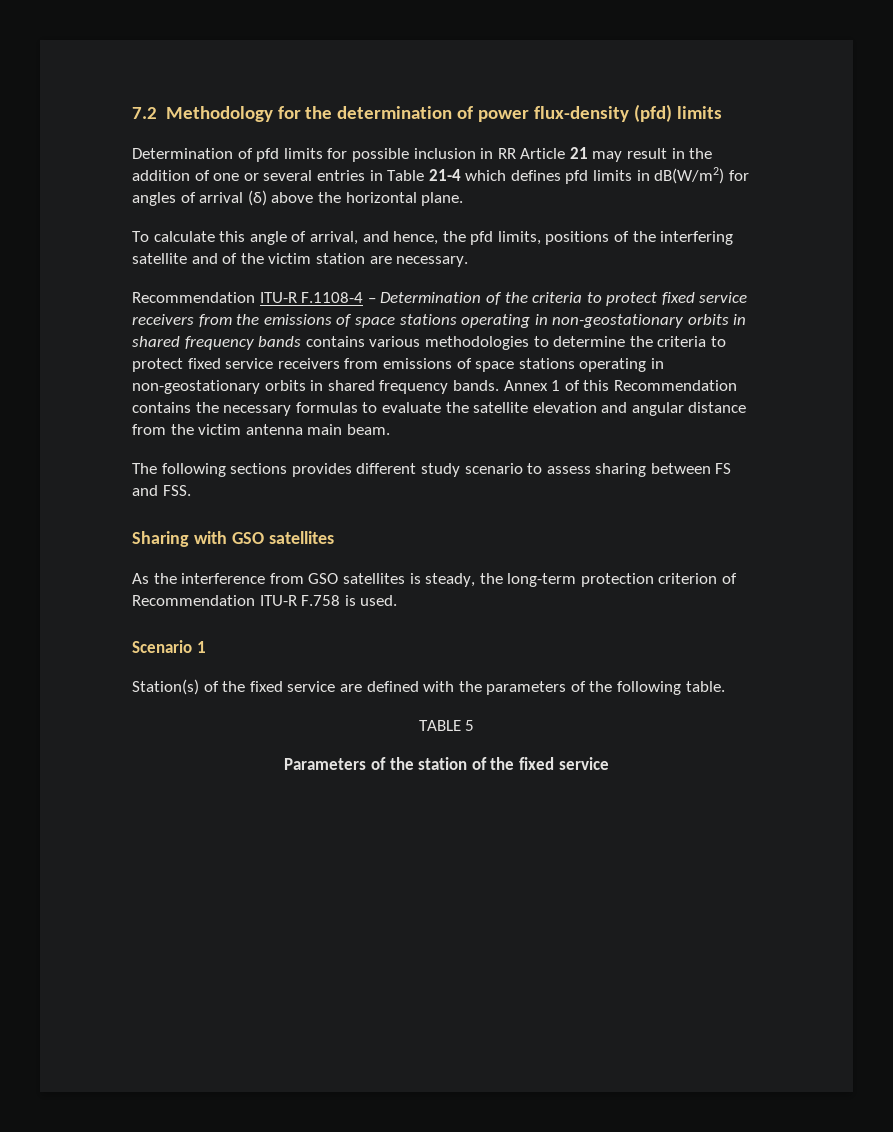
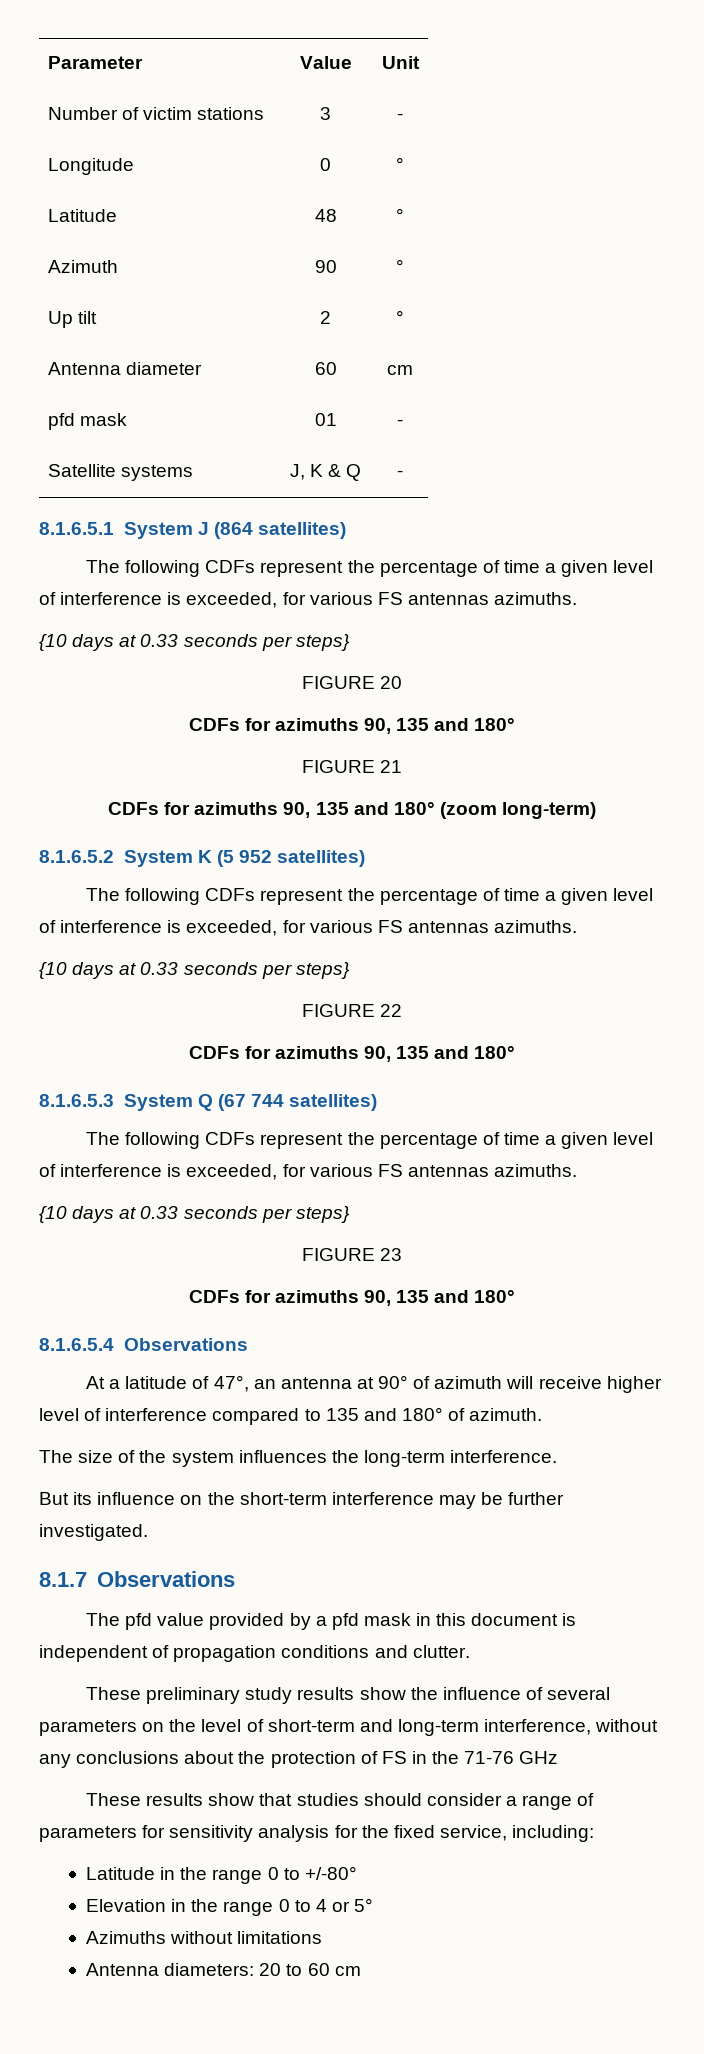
- 7.2 Methodology for the determination of power flux-density (pfd) limits
- Determination of pfd limits for possible inclusion in RR Article 21 may result in the addition of one or several entries in Table 21-4 which defines pfd limits in dB(W/m2) for angles of arrival (δ) above the horizontal plane.
- To calculate this angle of arrival, and hence, the pfd limits, positions of the interfering satellite and of the victim station are necessary.
- Recommendation ITU-R F.1108-4 – Determination of the criteria to protect fixed service receivers from the emissions of space stations operating in non-geostationary orbits in shared frequency bands contains various methodologies to determine the criteria to protect fixed service receivers from emissions of space stations operating in non-geostationary orbits in shared frequency bands. Annex 1 of this Recommendation contains the necessary formulas to evaluate the satellite elevation and angular distance from the victim antenna main beam.
- The following sections provides different study scenario to assess sharing between FS and FSS.
- Sharing with GSO satellites
- As the interference from GSO satellites is steady, the long-term protection criterion of Recommendation ITU-R F.758 is used.
- Scenario 1
- Station(s) of the fixed service are defined with the parameters of the following table.
- TABLE 5
- Parameters of the station of the fixed service
+ Parameter | Value | Unit
+ Number of victim stations | 3 | -
+ Longitude | 0 | °
+ Latitude | 48 | °
+ Azimuth | 90 | °
+ Up tilt | 2 | °
+ Antenna diameter | 60 | cm
+ pfd mask | 01 | -
+ Satellite systems | J, K & Q | -
+ 8.1.6.5.1 System J (864 satellites)
+ The following CDFs represent the percentage of time a given level of interference is exceeded, for various FS antennas azimuths.
+ {10 days at 0.33 seconds per steps}
+ FIGURE 20
+ CDFs for azimuths 90, 135 and 180°
+ FIGURE 21
+ CDFs for azimuths 90, 135 and 180° (zoom long-term)
+ 8.1.6.5.2 System K (5 952 satellites)
+ The following CDFs represent the percentage of time a given level of interference is exceeded, for various FS antennas azimuths.
+ {10 days at 0.33 seconds per steps}
+ FIGURE 22
+ CDFs for azimuths 90, 135 and 180°
+ 8.1.6.5.3 System Q (67 744 satellites)
+ The following CDFs represent the percentage of time a given level of interference is exceeded, for various FS antennas azimuths.
+ {10 days at 0.33 seconds per steps}
+ FIGURE 23
+ CDFs for azimuths 90, 135 and 180°
+ 8.1.6.5.4 Observations
+ At a latitude of 47°, an antenna at 90° of azimuth will receive higher level of interference compared to 135 and 180° of azimuth.
+ The size of the system influences the long-term interference.
+ But its influence on the short-term interference may be further investigated.
+ 8.1.7 Observations
+ The pfd value provided by a pfd mask in this document is independent of propagation conditions and clutter.
+ These preliminary study results show the influence of several parameters on the level of short-term and long-term interference, without any conclusions about the protection of FS in the 71-76 GHz
+ These results show that studies should consider a range of parameters for sensitivity analysis for the fixed service, including:
+ Latitude in the range 0 to +/-80°
+ Elevation in the range 0 to 4 or 5°
+ Azimuths without limitations
+ Antenna diameters: 20 to 60 cm

